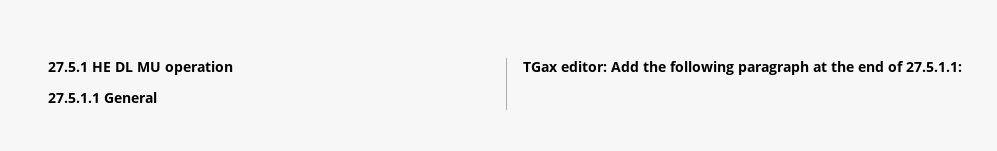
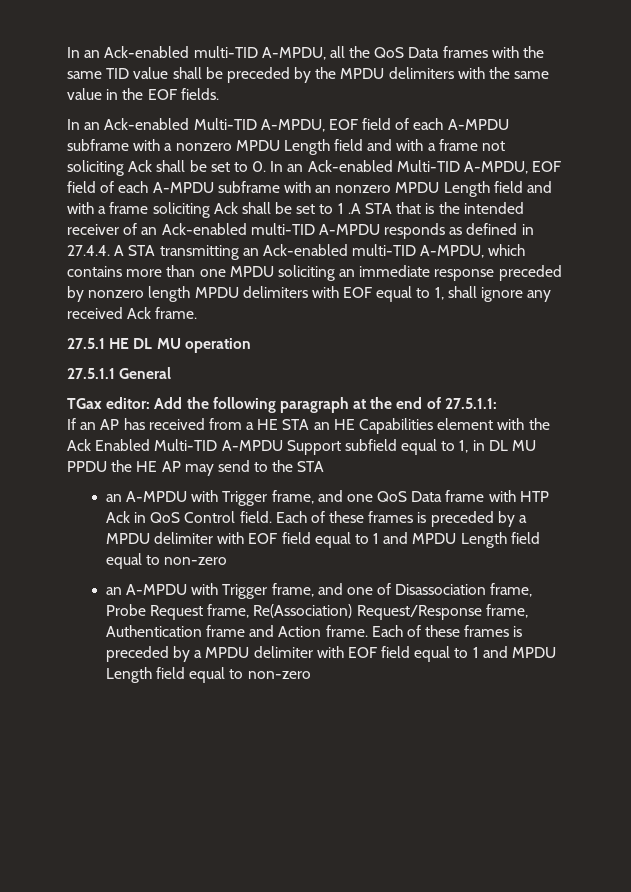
+ In an Ack-enabled multi-TID A-MPDU, all the QoS Data frames with the same TID value shall be preceded by the MPDU delimiters with the same value in the EOF fields.
+ In an Ack-enabled Multi-TID A-MPDU, EOF field of each A-MPDU subframe with a nonzero MPDU Length field and with a frame not soliciting Ack shall be set to 0. In an Ack-enabled Multi-TID A-MPDU, EOF field of each A-MPDU subframe with an nonzero MPDU Length field and with a frame soliciting Ack shall be set to 1 .A STA that is the intended receiver of an Ack-enabled multi-TID A-MPDU responds as defined in 27.4.4. A STA transmitting an Ack-enabled multi-TID A-MPDU, which contains more than one MPDU soliciting an immediate response preceded by nonzero length MPDU delimiters with EOF equal to 1, shall ignore any received Ack frame.
+ If an AP has received from a HE STA an HE Capabilities element with the Ack Enabled Multi-TID A-MPDU Support subfield equal to 1, in DL MU PPDU the HE AP may send to the STA
+ an A-MPDU with Trigger frame, and one QoS Data frame with HTP Ack in QoS Control field. Each of these frames is preceded by a MPDU delimiter with EOF field equal to 1 and MPDU Length field equal to non-zero
+ an A-MPDU with Trigger frame, and one of Disassociation frame, Probe Request frame, Re(Association) Request/Response frame, Authentication frame and Action frame. Each of these frames is preceded by a MPDU delimiter with EOF field equal to 1 and MPDU Length field equal to non-zero

